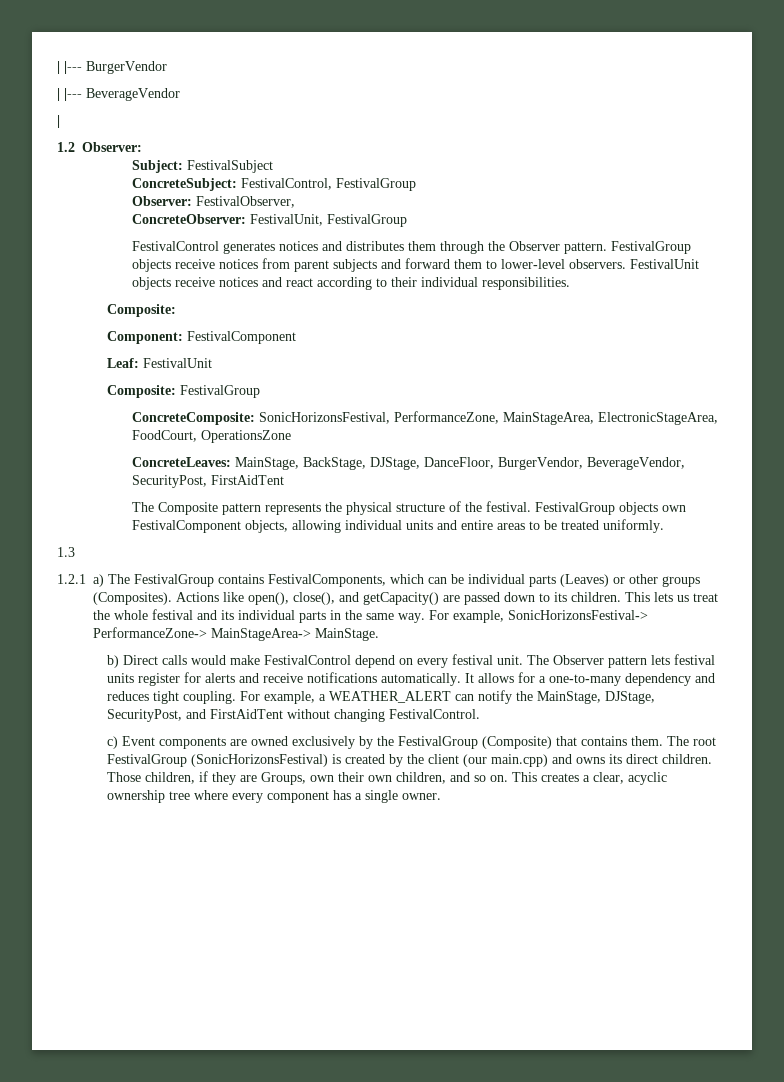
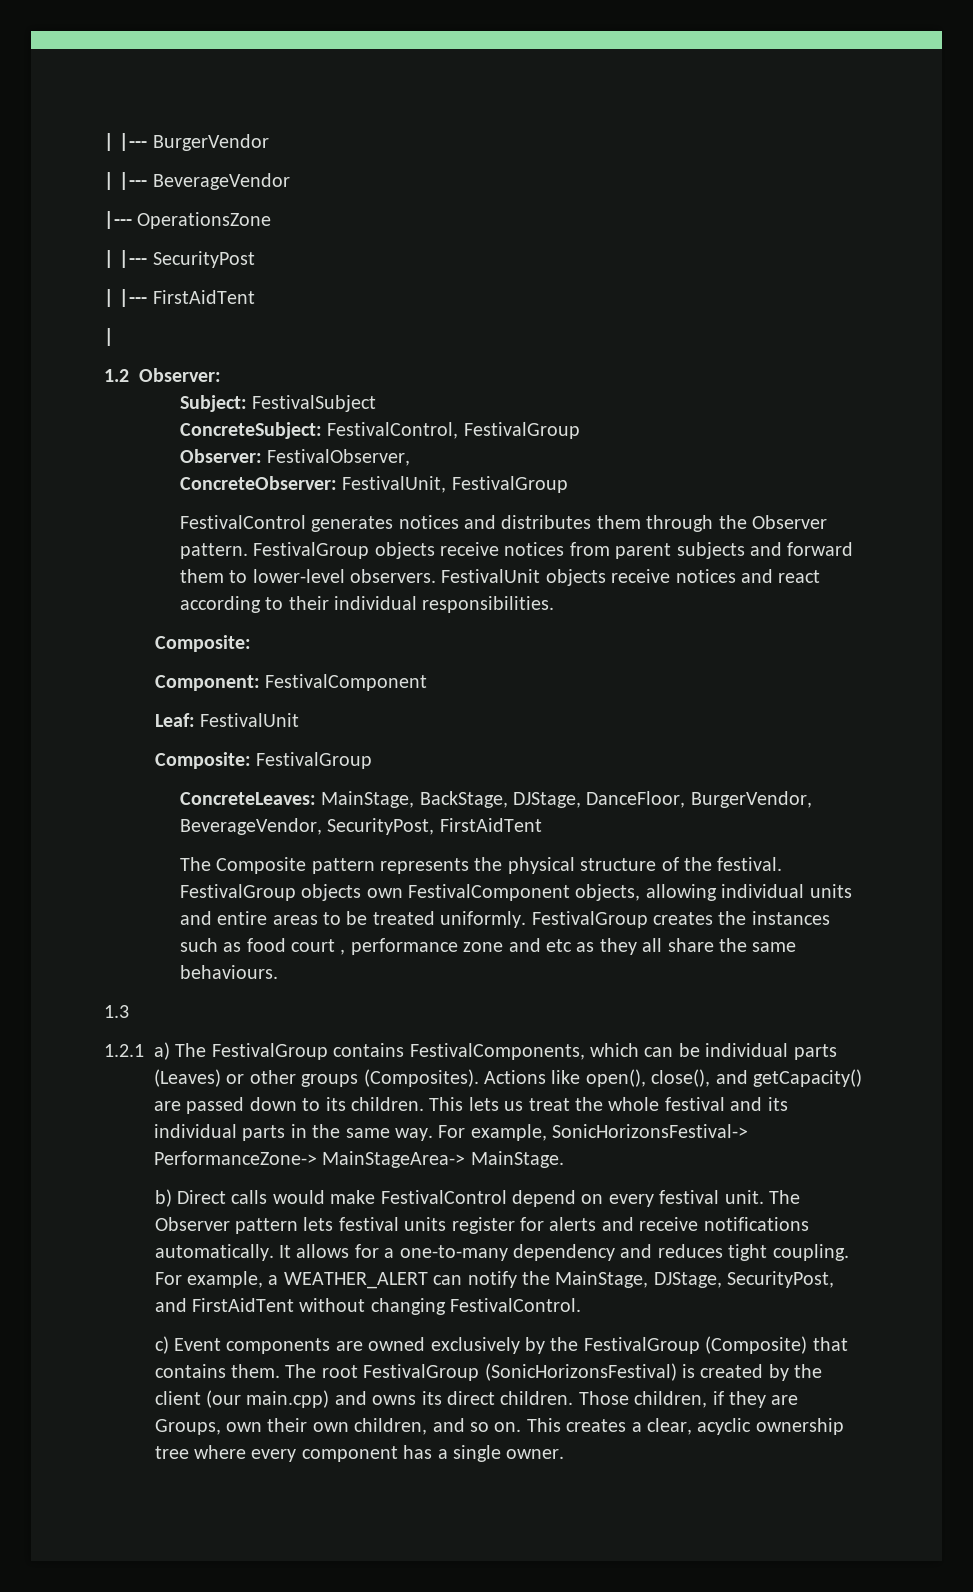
+ |--- OperationsZone
+ | |--- SecurityPost
+ | |--- FirstAidTent
- ConcreteComposite: SonicHorizonsFestival, PerformanceZone, MainStageArea, ElectronicStageArea, FoodCourt, OperationsZone
+ FestivalGroup creates the instances such as food court , performance zone and etc as they all share the same behaviours.

